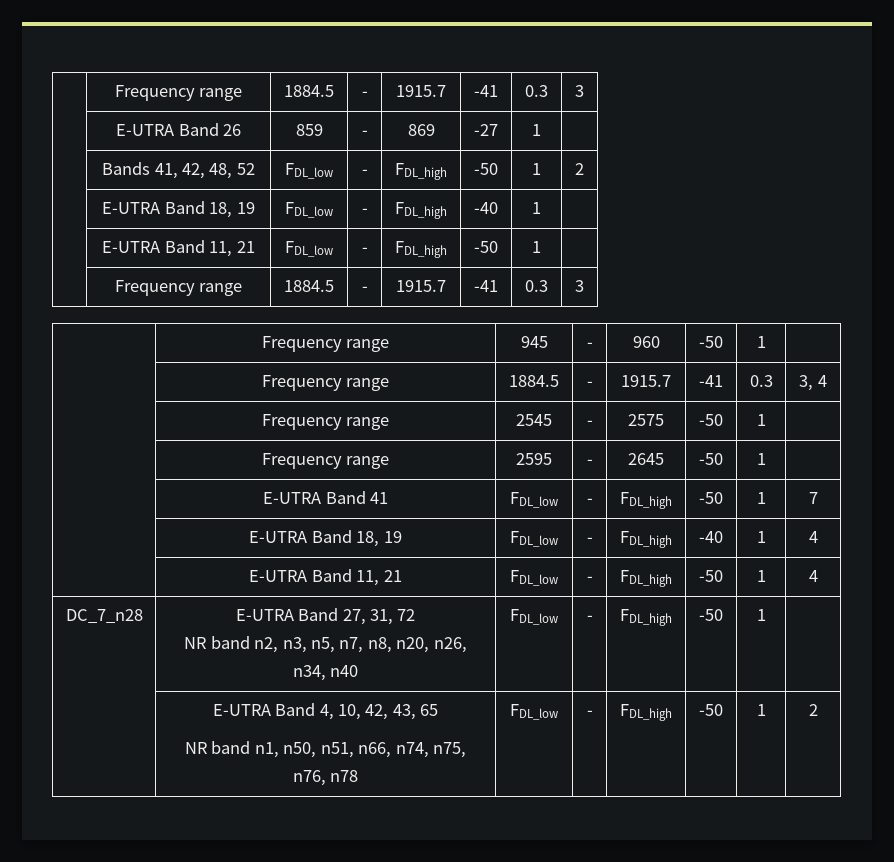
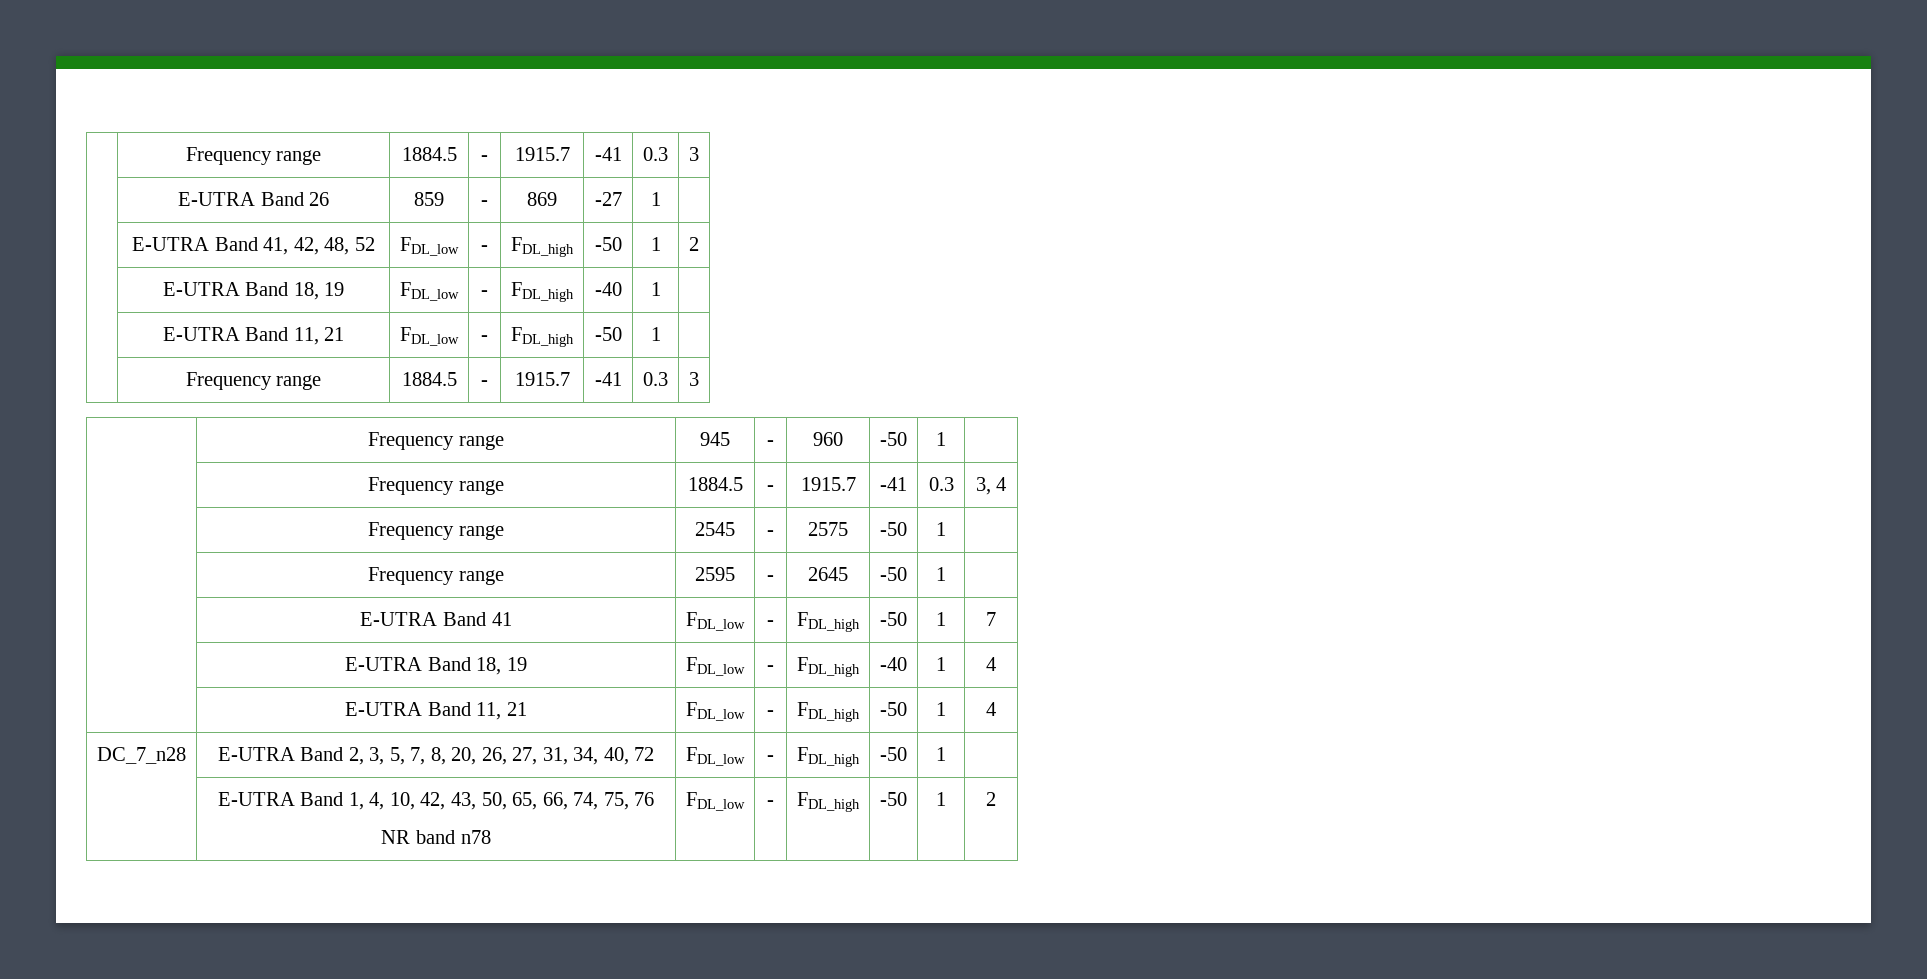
- | Bands 41, 42, 48, 52 | FDL_low | - | FDL_high | -50 | 1 | 2
+ | E-UTRA Band 41, 42, 48, 52 | FDL_low | - | FDL_high | -50 | 1 | 2
- DC_7_n28 | E-UTRA Band 27, 31, 72
- NR band n2, n3, n5, n7, n8, n20, n26, n34, n40 | FDL_low | - | FDL_high | -50 | 1 |
+ DC_7_n28 | E-UTRA Band 2, 3, 5, 7, 8, 20, 26, 27, 31, 34, 40, 72 | FDL_low | - | FDL_high | -50 | 1 |
- | E-UTRA Band 4, 10, 42, 43, 65
- NR band n1, n50, n51, n66, n74, n75, n76, n78 | FDL_low | - | FDL_high | -50 | 1 | 2
+ | E-UTRA Band 1, 4, 10, 42, 43, 50, 65, 66, 74, 75, 76
+ NR band n78 | FDL_low | - | FDL_high | -50 | 1 | 2

